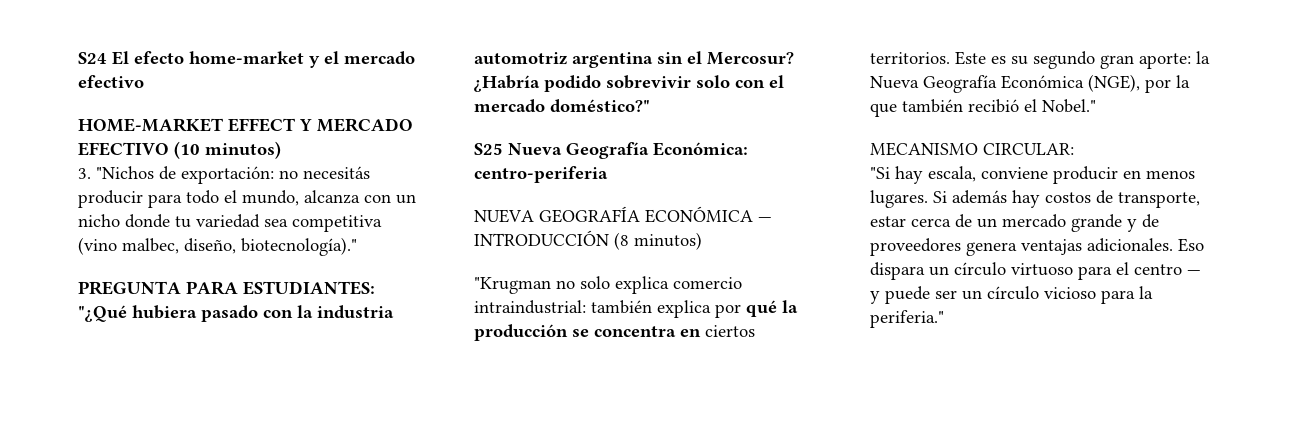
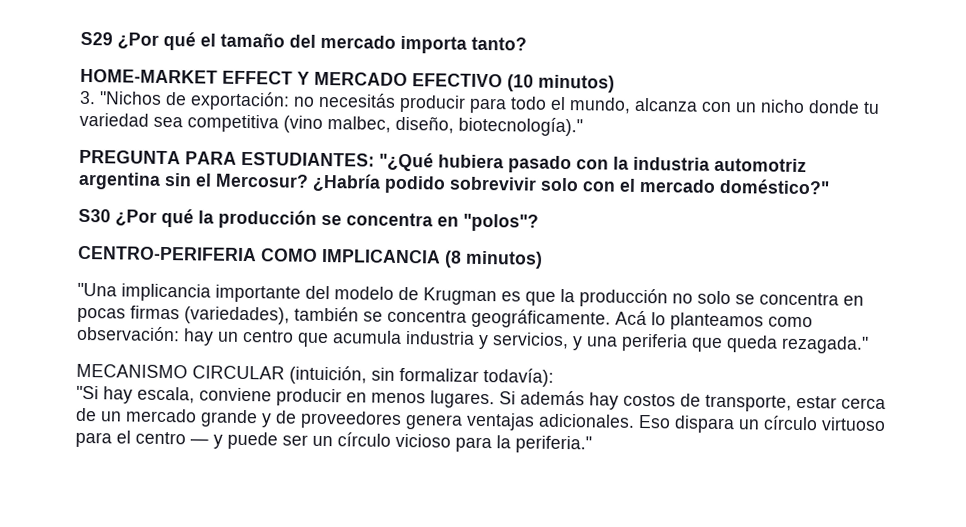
- S24 El efecto home-market y el mercado efectivo
+ S29 ¿Por qué el tamaño del mercado importa tanto?
- S25 Nueva Geografía Económica: centro-periferia
- NUEVA GEOGRAFÍA ECONÓMICA — INTRODUCCIÓN (8 minutos)
- "Krugman no solo explica comercio intraindustrial: también explica por qué la producción se concentra en ciertos territorios. Este es su segundo gran aporte: la Nueva Geografía Económica (NGE), por la que también recibió el Nobel."
- MECANISMO CIRCULAR:
+ S30 ¿Por qué la producción se concentra en "polos"?
+ CENTRO-PERIFERIA COMO IMPLICANCIA (8 minutos)
+ "Una implicancia importante del modelo de Krugman es que la producción no solo se concentra en pocas firmas (variedades), también se concentra geográficamente. Acá lo planteamos como observación: hay un centro que acumula industria y servicios, y una periferia que queda rezagada."
+ MECANISMO CIRCULAR (intuición, sin formalizar todavía):

